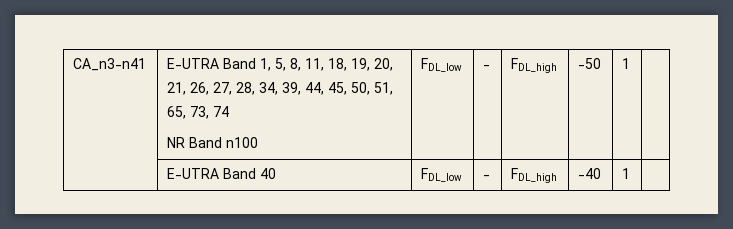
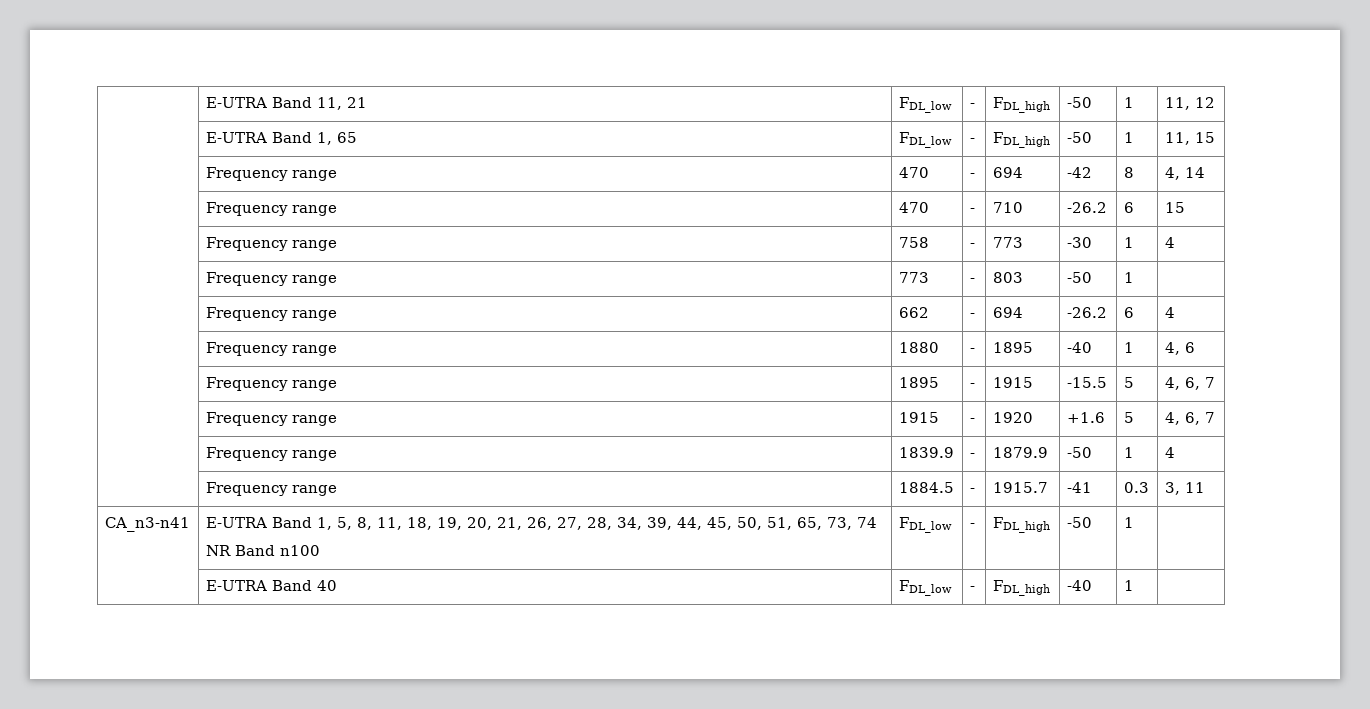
+ | E-UTRA Band 11, 21 | FDL_low | - | FDL_high | -50 | 1 | 11, 12
+ | E-UTRA Band 1, 65 | FDL_low | - | FDL_high | -50 | 1 | 11, 15
+ | Frequency range | 470 | - | 694 | -42 | 8 | 4, 14
+ | Frequency range | 470 | - | 710 | -26.2 | 6 | 15
+ | Frequency range | 758 | - | 773 | -30 | 1 | 4
+ | Frequency range | 773 | - | 803 | -50 | 1 |
+ | Frequency range | 662 | - | 694 | -26.2 | 6 | 4
+ | Frequency range | 1880 | - | 1895 | -40 | 1 | 4, 6
+ | Frequency range | 1895 | - | 1915 | -15.5 | 5 | 4, 6, 7
+ | Frequency range | 1915 | - | 1920 | +1.6 | 5 | 4, 6, 7
+ | Frequency range | 1839.9 | - | 1879.9 | -50 | 1 | 4
+ | Frequency range | 1884.5 | - | 1915.7 | -41 | 0.3 | 3, 11

